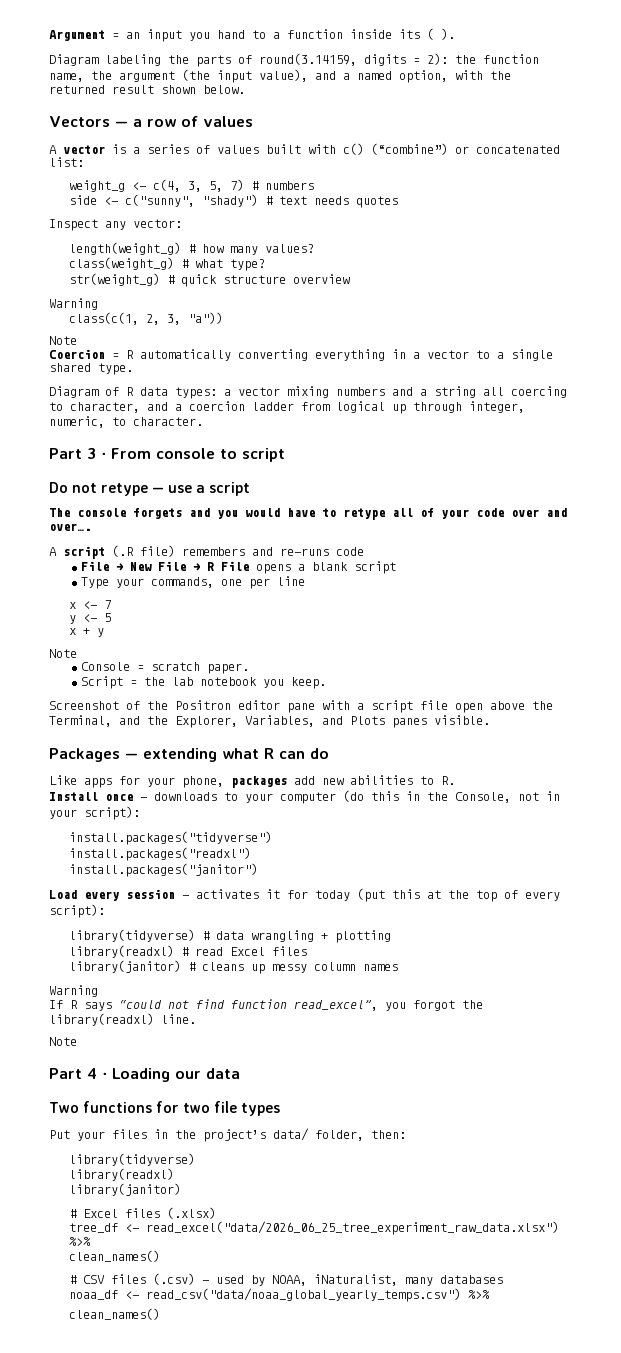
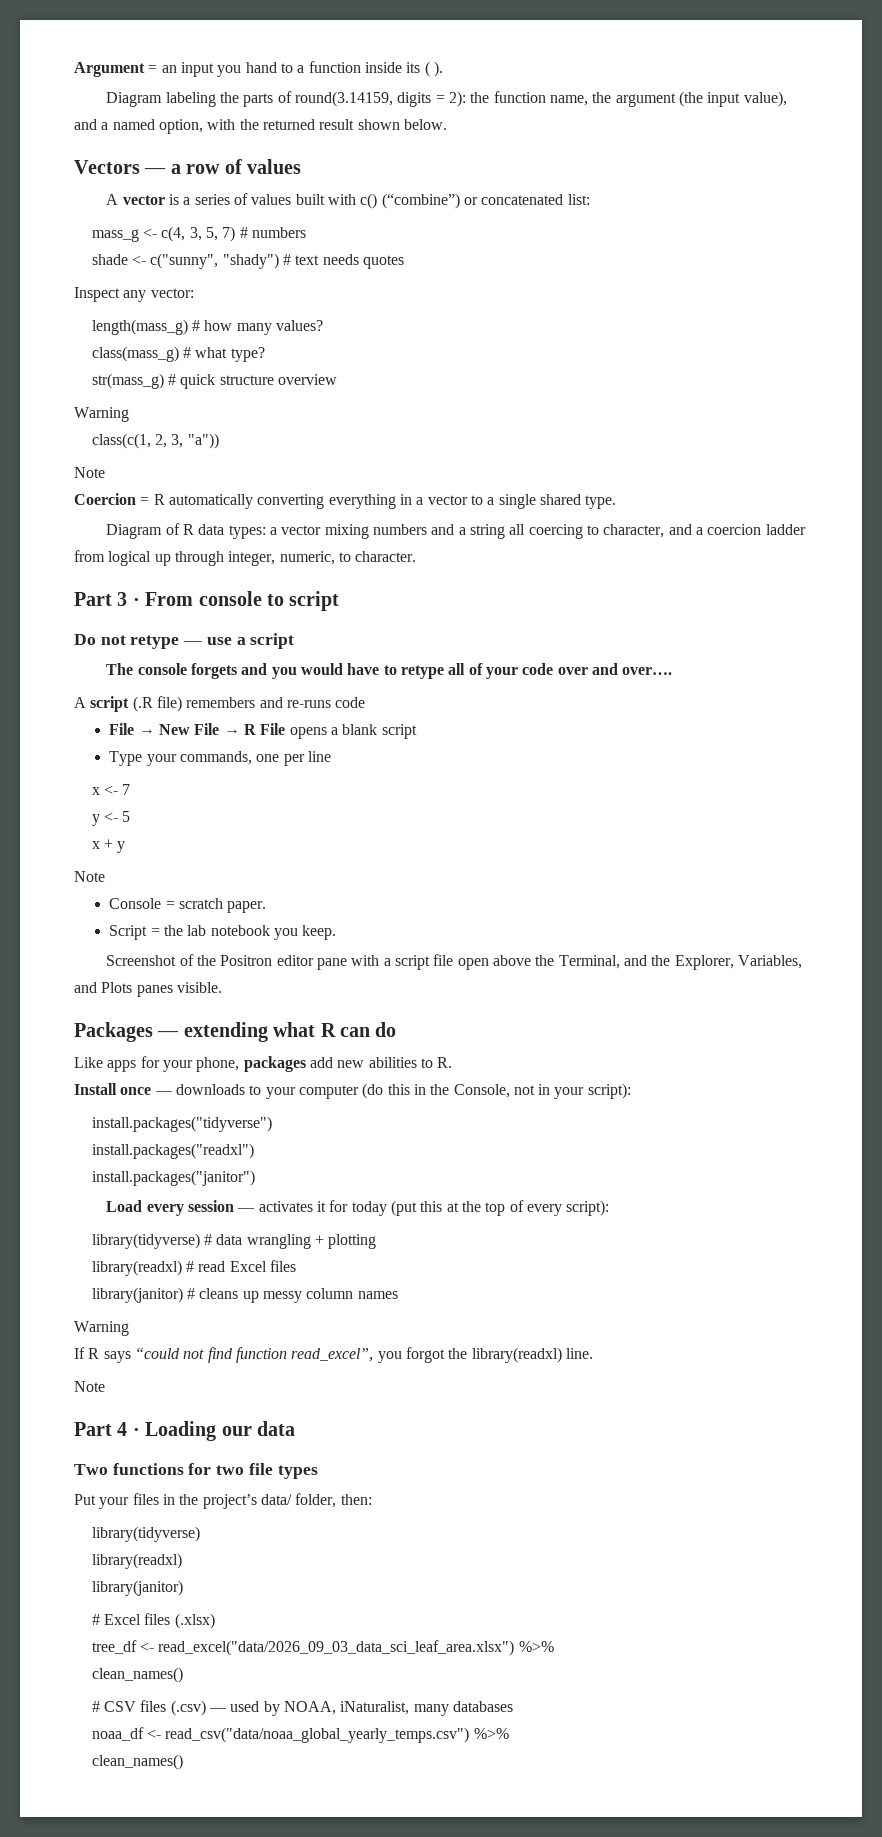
- weight_g <- c(4, 3, 5, 7) # numbers
+ mass_g <- c(4, 3, 5, 7) # numbers
- side <- c("sunny", "shady") # text needs quotes
+ shade <- c("sunny", "shady") # text needs quotes
- length(weight_g) # how many values?
+ length(mass_g) # how many values?
- class(weight_g) # what type?
+ class(mass_g) # what type?
- str(weight_g) # quick structure overview
+ str(mass_g) # quick structure overview
- tree_df <- read_excel("data/2026_06_25_tree_experiment_raw_data.xlsx") %>%
+ tree_df <- read_excel("data/2026_09_03_data_sci_leaf_area.xlsx") %>%

